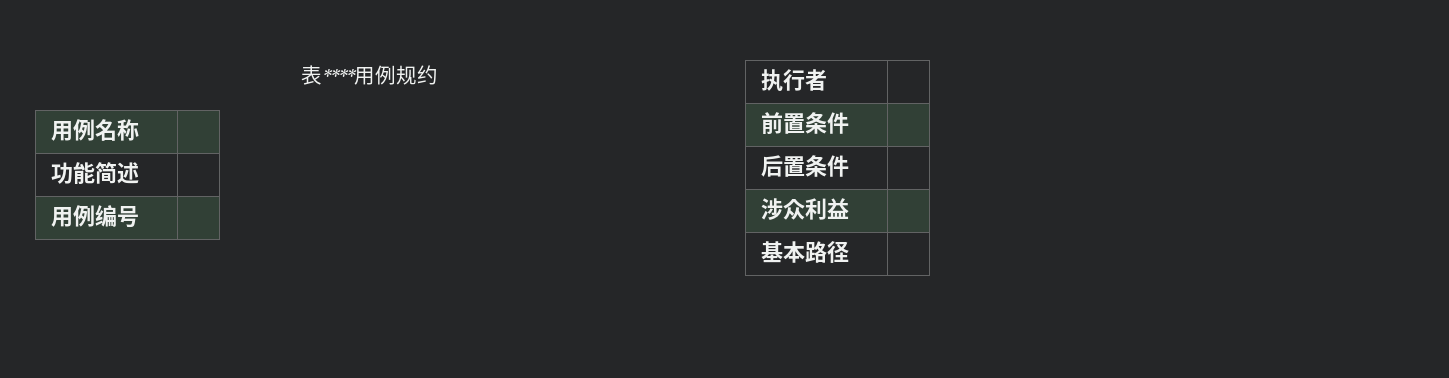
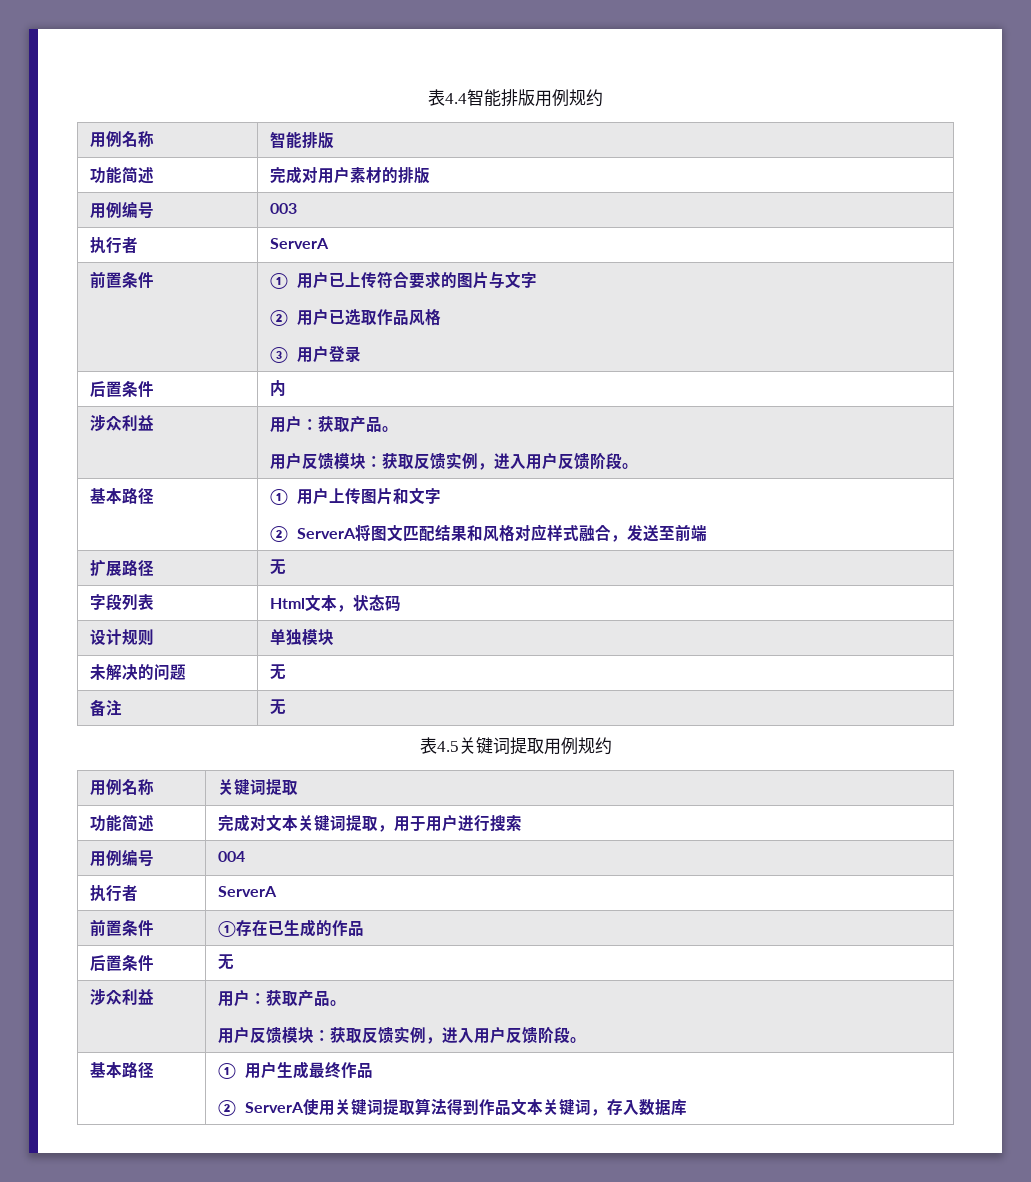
- 表****用例规约
- 用例名称 |
- 功能简述 |
- 用例编号 |
- 执行者 |
- 前置条件 |
- 后置条件 |
- 涉众利益 |
- 基本路径 |
+ 表4.4智能排版用例规约
+ 用例名称 | 智能排版
+ 功能简述 | 完成对用户素材的排版
+ 用例编号 | 003
+ 执行者 | ServerA
+ 前置条件 | ①用户已上传符合要求的图片与文字
+ ②用户已选取作品风格
+ ③用户登录
+ 后置条件 | 内
+ 涉众利益 | 用户：获取产品。
+ 用户反馈模块：获取反馈实例，进入用户反馈阶段。
+ 基本路径 | ①用户上传图片和文字
+ ② ServerA将图文匹配结果和风格对应样式融合，发送至前端
+ 扩展路径 | 无
+ 字段列表 | Html文本，状态码
+ 设计规则 | 单独模块
+ 未解决的问题 | 无
+ 备注 | 无
+ 表4.5关键词提取用例规约
+ 用例名称 | 关键词提取
+ 功能简述 | 完成对文本关键词提取，用于用户进行搜索
+ 用例编号 | 004
+ 执行者 | ServerA
+ 前置条件 | ①存在已生成的作品
+ 后置条件 | 无
+ 涉众利益 | 用户：获取产品。
+ 用户反馈模块：获取反馈实例，进入用户反馈阶段。
+ 基本路径 | ①用户生成最终作品
+ ② ServerA使用关键词提取算法得到作品文本关键词，存入数据库

